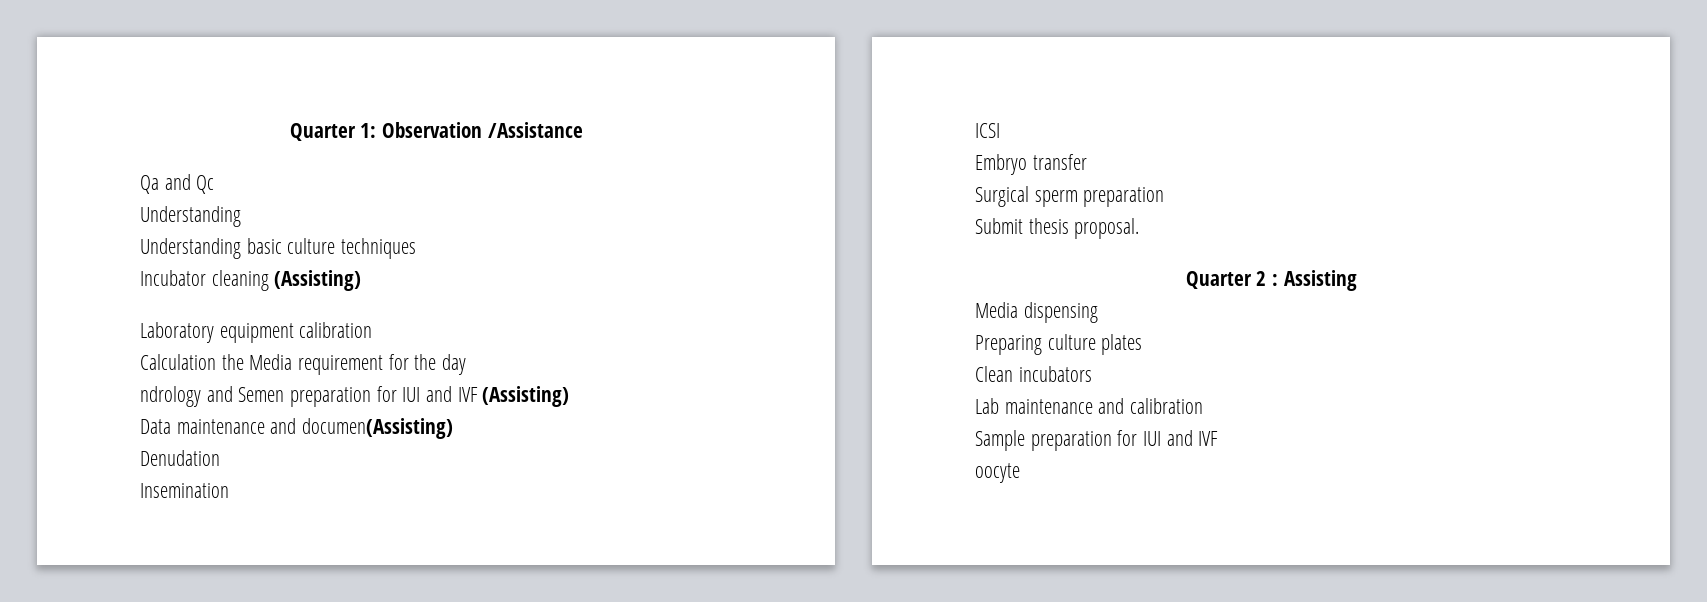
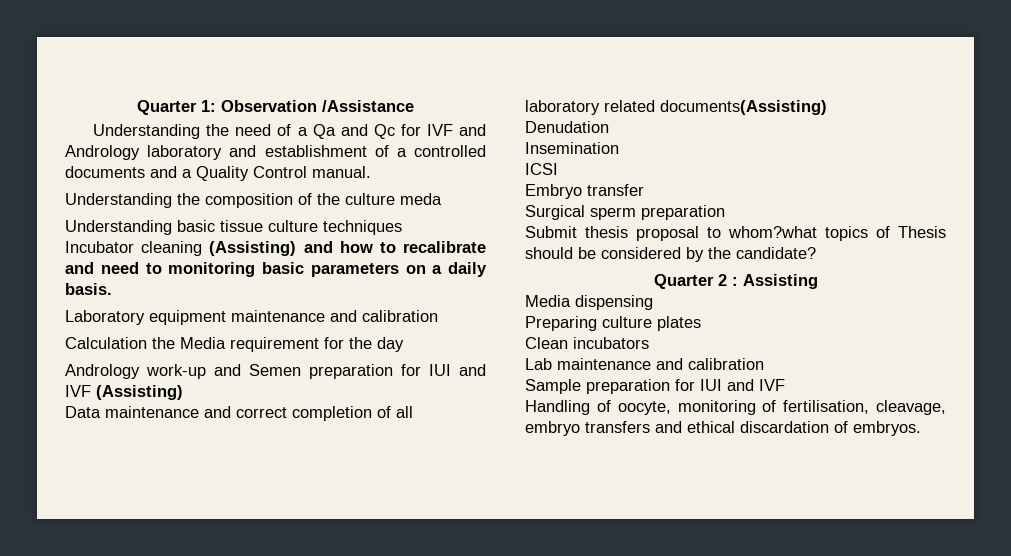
- Qa and Qc
- Understanding
+ Understanding the need of a Qa and Qc for IVF and Andrology laboratory and establishment of a controlled documents and a Quality Control manual.
+ Understanding the composition of the culture meda
- Understanding basic culture techniques
+ Understanding basic tissue culture techniques
- Incubator cleaning (Assisting)
+ Incubator cleaning (Assisting) and how to recalibrate and need to monitoring basic parameters on a daily basis.
- Laboratory equipment calibration
+ Laboratory equipment maintenance and calibration
- ndrology and Semen preparation for IUI and IVF (Assisting)
+ Andrology work-up and Semen preparation for IUI and IVF (Assisting)
- Data maintenance and documen(Assisting)
+ Data maintenance and correct completion of all laboratory related documents(Assisting)
- Submit thesis proposal.
+ Submit thesis proposal to whom?what topics of Thesis should be considered by the candidate?
- oocyte
+ Handling of oocyte, monitoring of fertilisation, cleavage, embryo transfers and ethical discardation of embryos.

